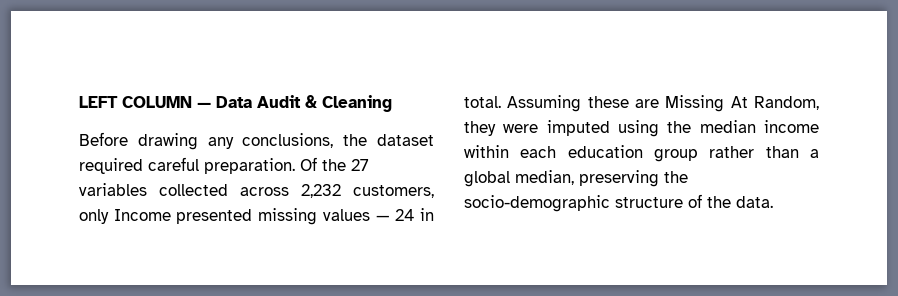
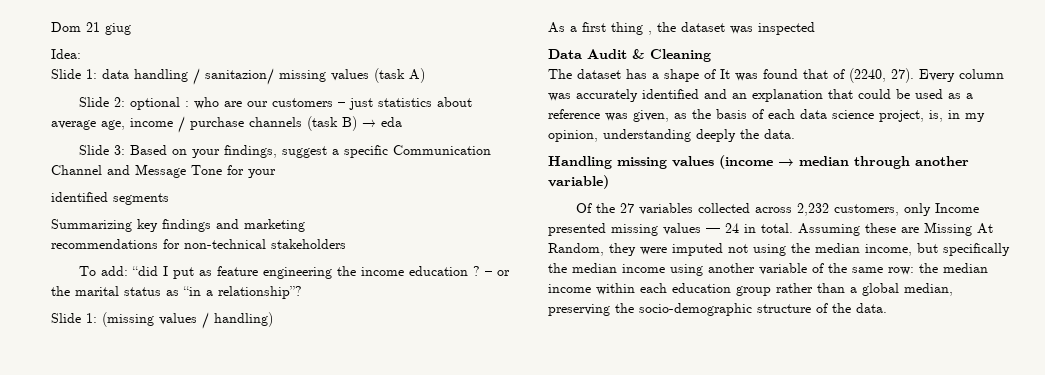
- LEFT COLUMN — Data Audit & Cleaning
- Before drawing any conclusions, the dataset required careful preparation. Of the 27 variables collected across 2,232 customers, only Income presented missing values — 24 in total.
+ Dom 21 giug
+ Idea:
+ Slide 1: data handling / sanitazion/ missing values (task A)
+ Slide 2: optional : who are our customers – just statistics about average age, income / purchase channels (task B) → eda
+ Slide 3: Based on your findings, suggest a specific Communication Channel and Message Tone for your
+ identified segments
+ Summarizing key findings and marketing
+ recommendations for non-technical stakeholders
+ To add: “did I put as feature engineering the income education ? – or the marital status as “in a relationship”?
+ Slide 1: (missing values / handling)
+ As a first thing , the dataset was inspected
+ Data Audit & Cleaning
+ The dataset has a shape of It was found that of (2240, 27). Every column was accurately identified and an explanation that could be used as a reference was given, as the basis of each data science project, is, in my opinion, understanding deeply the data.
+ Handling missing values (income → median through another variable)
+ Of the 27 variables collected across 2,232 customers, only Income presented missing values — 24 in total.
- Assuming these are Missing At Random, they were imputed using the median income within each education group rather than a global median, preserving the socio-demographic structure of the data.
+ Assuming these are Missing At Random, they were imputed not using the median income, but specifically the median income using another variable of the same row: the median income within each education group rather than a global median, preserving the socio-demographic structure of the data.

